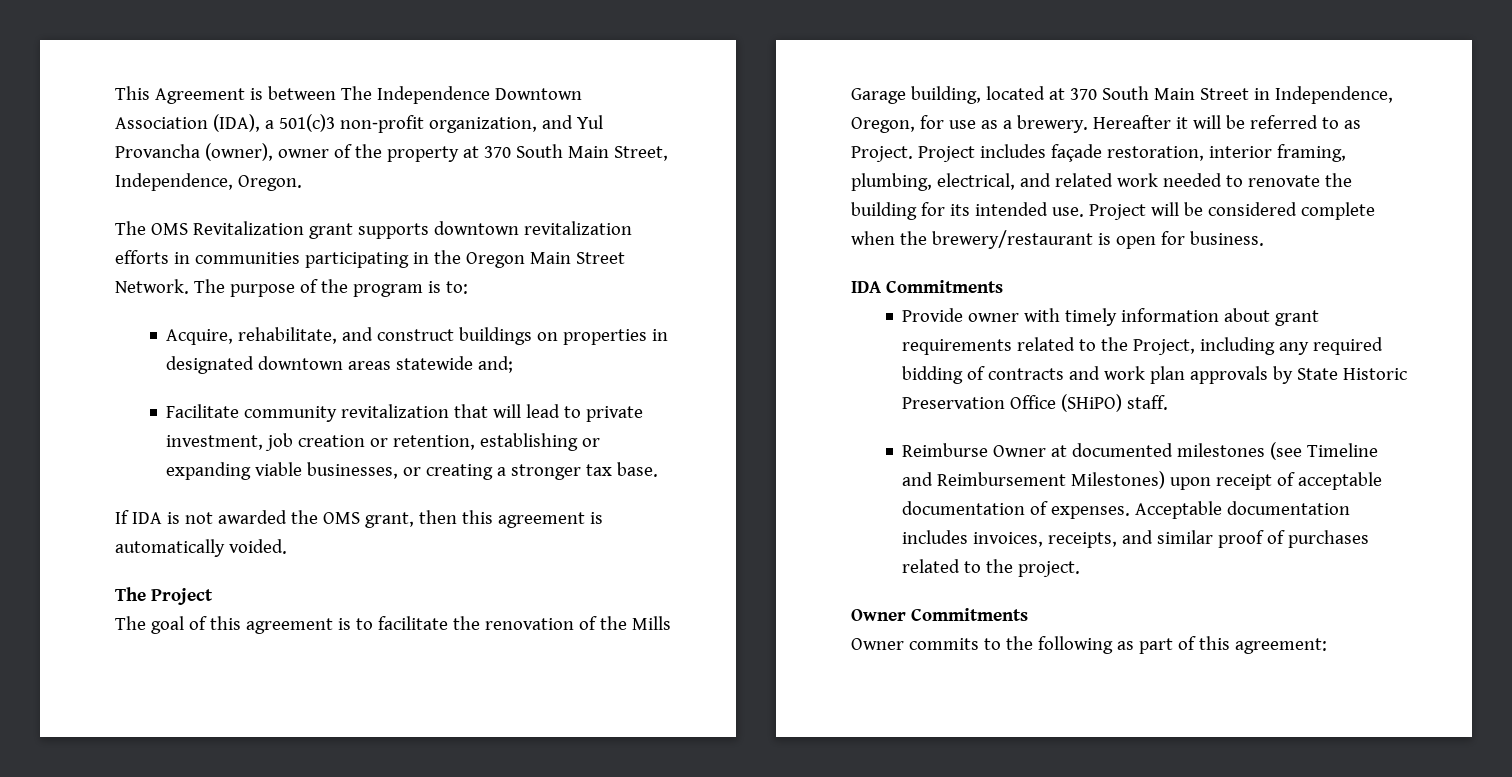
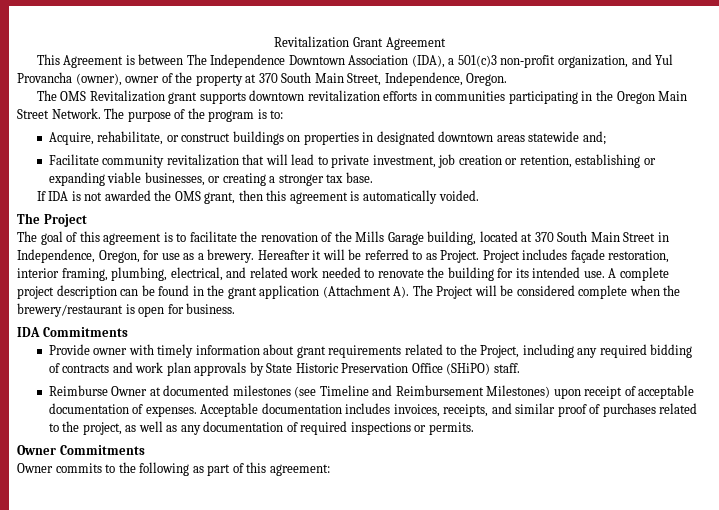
+ Revitalization Grant Agreement
- Acquire, rehabilitate, and construct buildings on properties in designated downtown areas statewide and;
+ Acquire, rehabilitate, or construct buildings on properties in designated downtown areas statewide and;
- Project will be considered complete when the brewery/restaurant is open for business.
+ A complete project description can be found in the grant application (Attachment A). The Project will be considered complete when the brewery/restaurant is open for business.
- Acceptable documentation includes invoices, receipts, and similar proof of purchases related to the project.
+ Acceptable documentation includes invoices, receipts, and similar proof of purchases related to the project, as well as any documentation of required inspections or permits.

